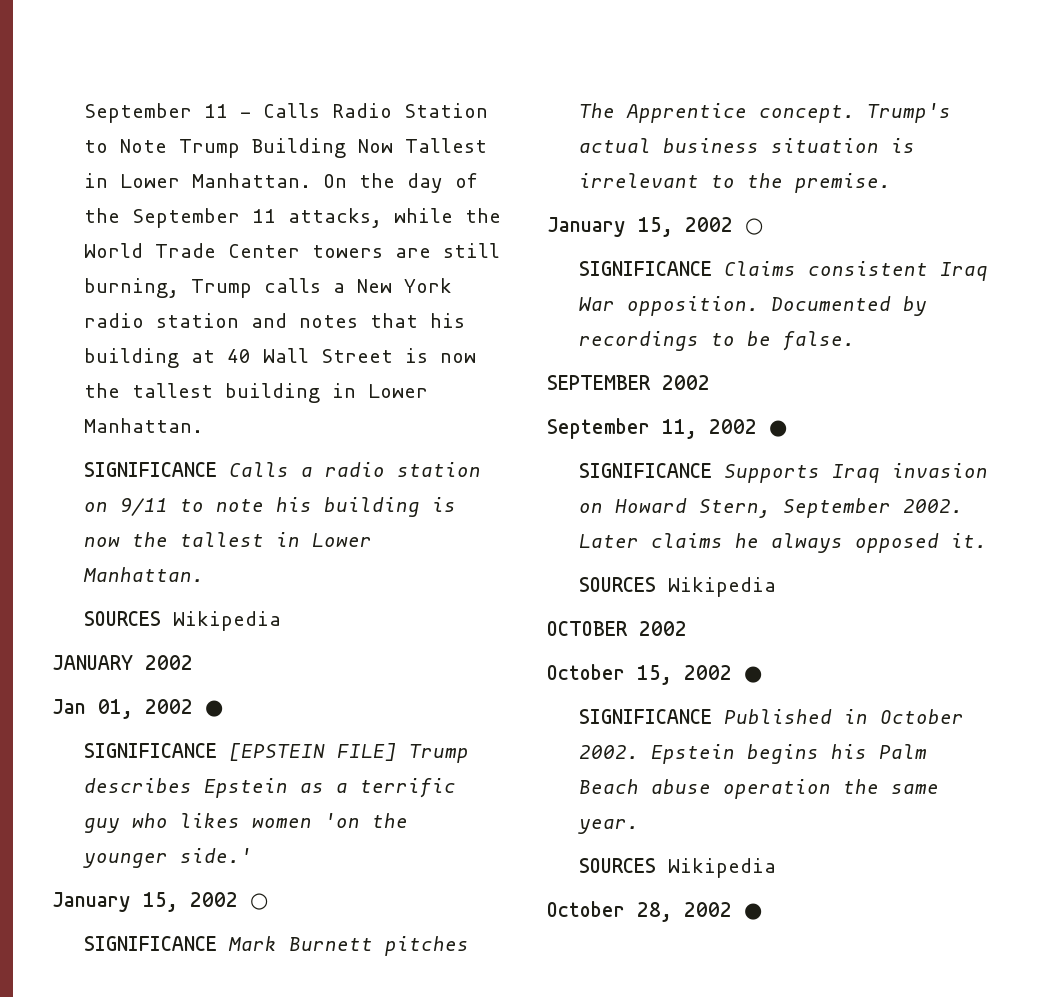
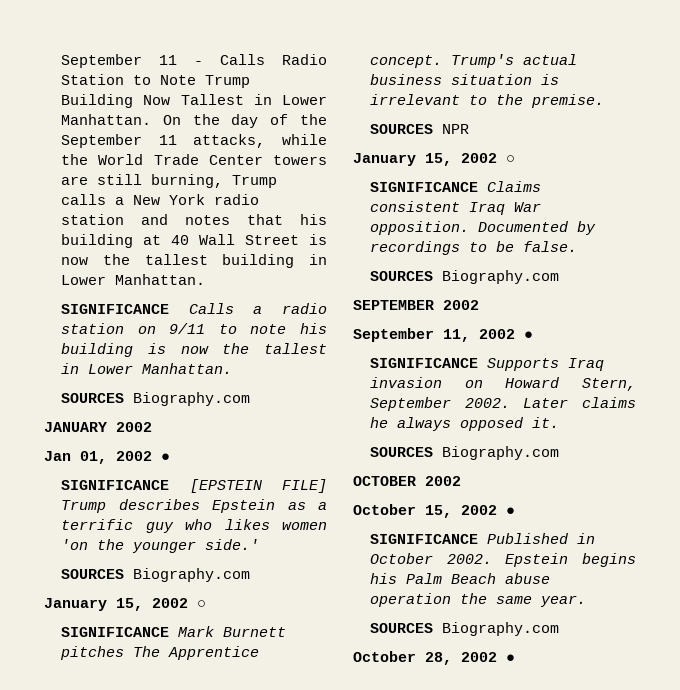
  SIGNIFICANCE Calls a radio station on 9/11 to note his building is now the tallest in Lower Manhattan.
- SOURCES Wikipedia
+ SOURCES Biography.com
  SIGNIFICANCE [EPSTEIN FILE] Trump describes Epstein as a terrific guy who likes women 'on the younger side.'
+ SOURCES Biography.com
+ SOURCES NPR
  Documented by recordings to be false.
+ SOURCES Biography.com
  Later claims he always opposed it.
- SOURCES Wikipedia
+ SOURCES Biography.com
  Epstein begins his Palm Beach abuse operation the same year.
- SOURCES Wikipedia
+ SOURCES Biography.com

